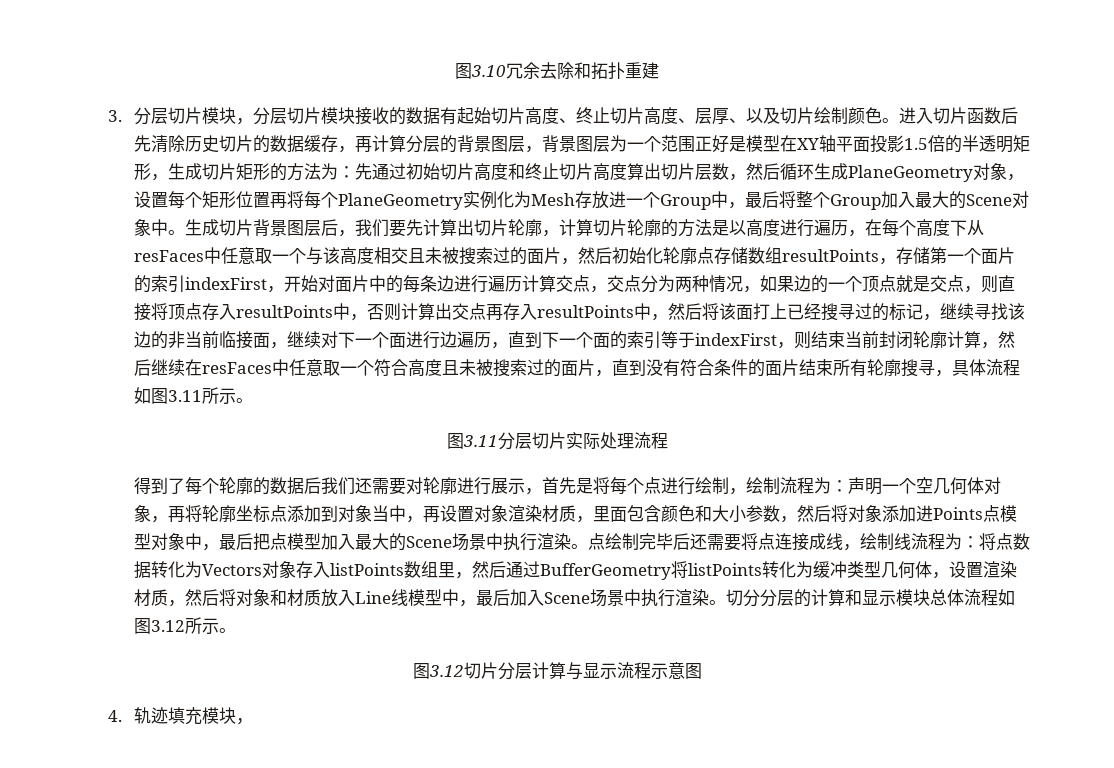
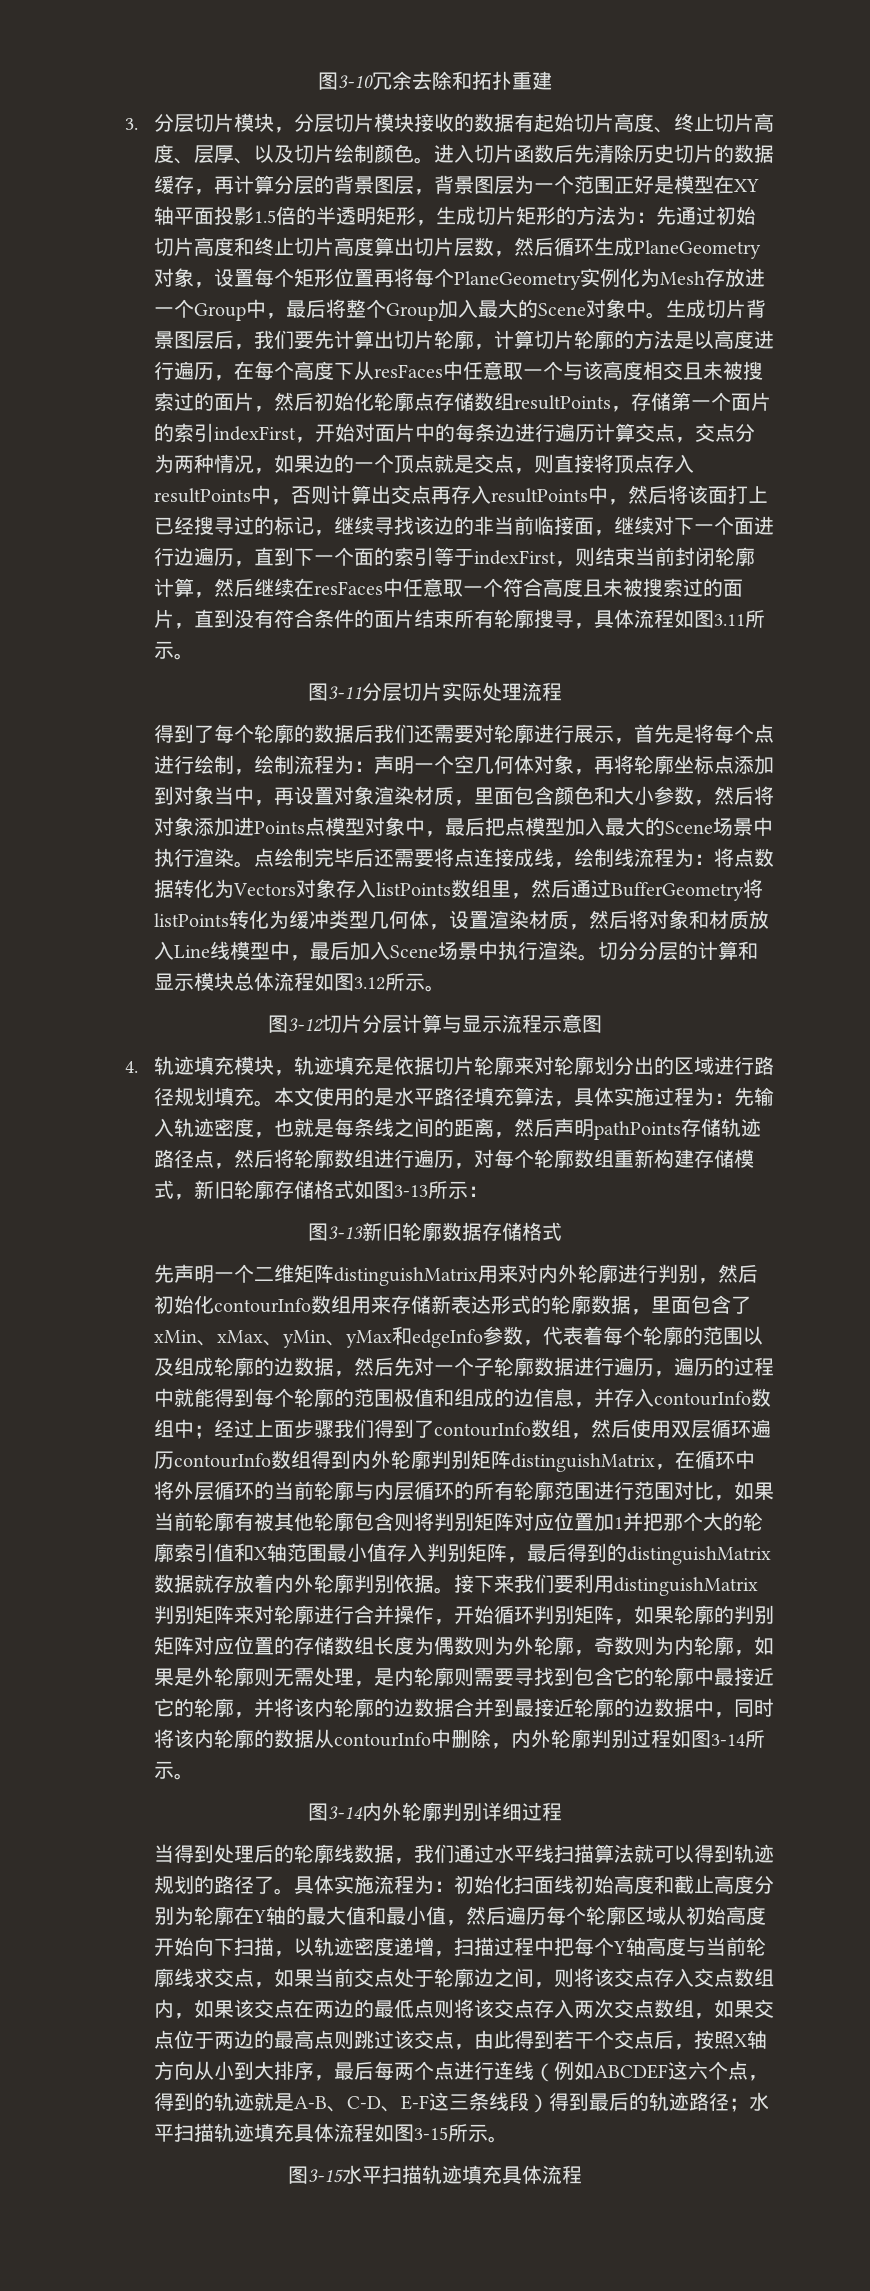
- 图3.10冗余去除和拓扑重建
+ 图3-10冗余去除和拓扑重建
- 图3.11分层切片实际处理流程
+ 图3-11分层切片实际处理流程
- 图3.12切片分层计算与显示流程示意图
+ 图3-12切片分层计算与显示流程示意图
- 4.轨迹填充模块，
+ 4.轨迹填充模块，轨迹填充是依据切片轮廓来对轮廓划分出的区域进行路径规划填充。本文使用的是水平路径填充算法，具体实施过程为：先输入轨迹密度，也就是每条线之间的距离，然后声明pathPoints存储轨迹路径点，然后将轮廓数组进行遍历，对每个轮廓数组重新构建存储模式，新旧轮廓存储格式如图3-13所示：
+ 图3-13新旧轮廓数据存储格式
+ 先声明一个二维矩阵distinguishMatrix用来对内外轮廓进行判别，然后初始化contourInfo数组用来存储新表达形式的轮廓数据，里面包含了xMin、xMax、yMin、yMax和edgeInfo参数，代表着每个轮廓的范围以及组成轮廓的边数据，然后先对一个子轮廓数据进行遍历，遍历的过程中就能得到每个轮廓的范围极值和组成的边信息，并存入contourInfo数组中；经过上面步骤我们得到了contourInfo数组，然后使用双层循环遍历contourInfo数组得到内外轮廓判别矩阵distinguishMatrix，在循环中将外层循环的当前轮廓与内层循环的所有轮廓范围进行范围对比，如果当前轮廓有被其他轮廓包含则将判别矩阵对应位置加1并把那个大的轮廓索引值和X轴范围最小值存入判别矩阵，最后得到的distinguishMatrix数据就存放着内外轮廓判别依据。接下来我们要利用distinguishMatrix判别矩阵来对轮廓进行合并操作，开始循环判别矩阵，如果轮廓的判别矩阵对应位置的存储数组长度为偶数则为外轮廓，奇数则为内轮廓，如果是外轮廓则无需处理，是内轮廓则需要寻找到包含它的轮廓中最接近它的轮廓，并将该内轮廓的边数据合并到最接近轮廓的边数据中，同时将该内轮廓的数据从contourInfo中删除，内外轮廓判别过程如图3-14所示。
+ 图3-14内外轮廓判别详细过程
+ 当得到处理后的轮廓线数据，我们通过水平线扫描算法就可以得到轨迹规划的路径了。具体实施流程为：初始化扫面线初始高度和截止高度分别为轮廓在Y轴的最大值和最小值，然后遍历每个轮廓区域从初始高度开始向下扫描，以轨迹密度递增，扫描过程中把每个Y轴高度与当前轮廓线求交点，如果当前交点处于轮廓边之间，则将该交点存入交点数组内，如果该交点在两边的最低点则将该交点存入两次交点数组，如果交点位于两边的最高点则跳过该交点，由此得到若干个交点后，按照X轴方向从小到大排序，最后每两个点进行连线（例如ABCDEF这六个点，得到的轨迹就是A-B、C-D、E-F这三条线段）得到最后的轨迹路径；水平扫描轨迹填充具体流程如图3-15所示。
+ 图3-15水平扫描轨迹填充具体流程

